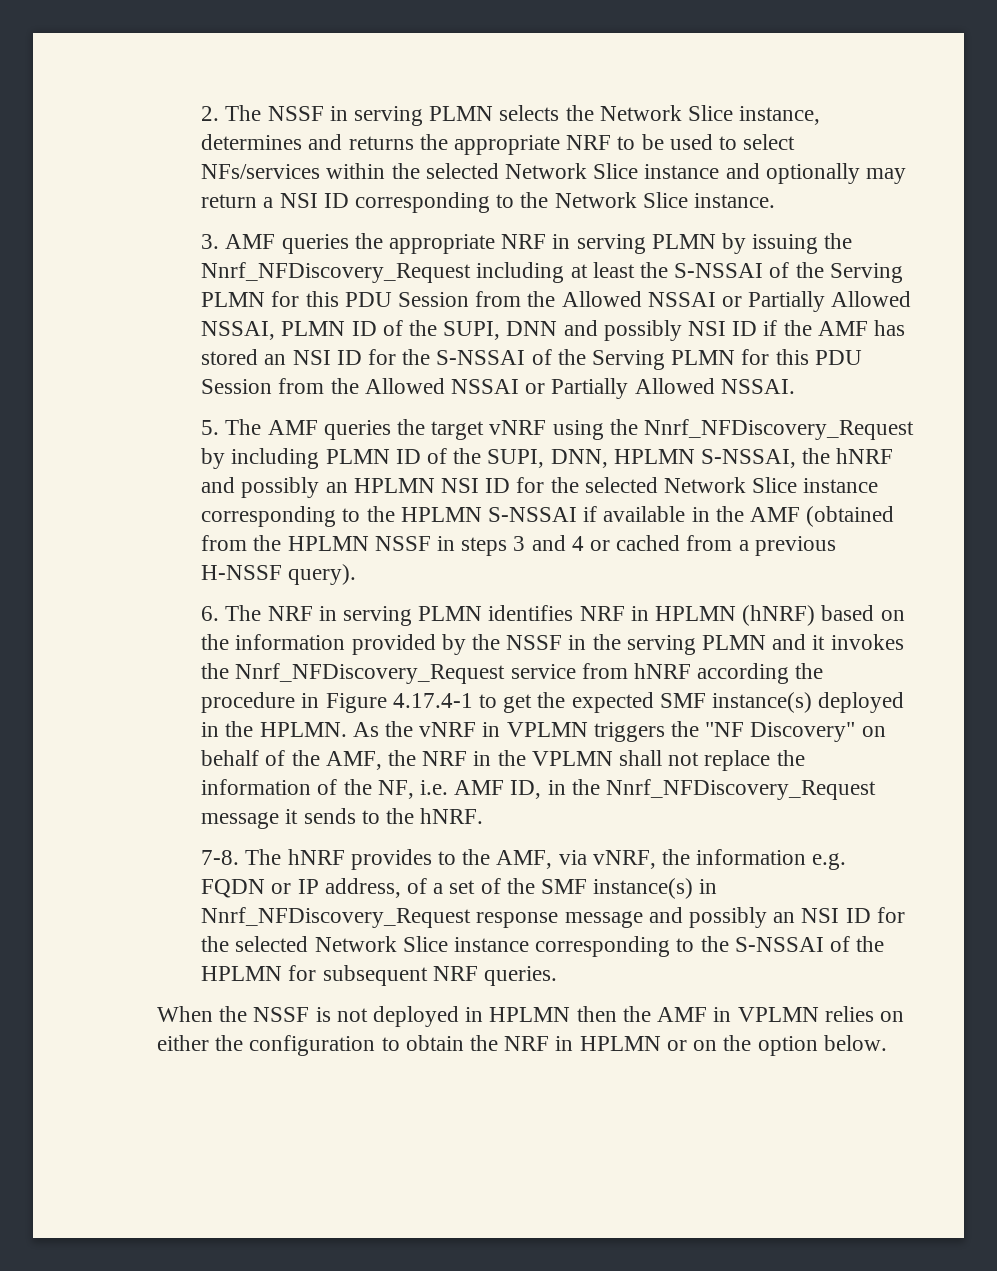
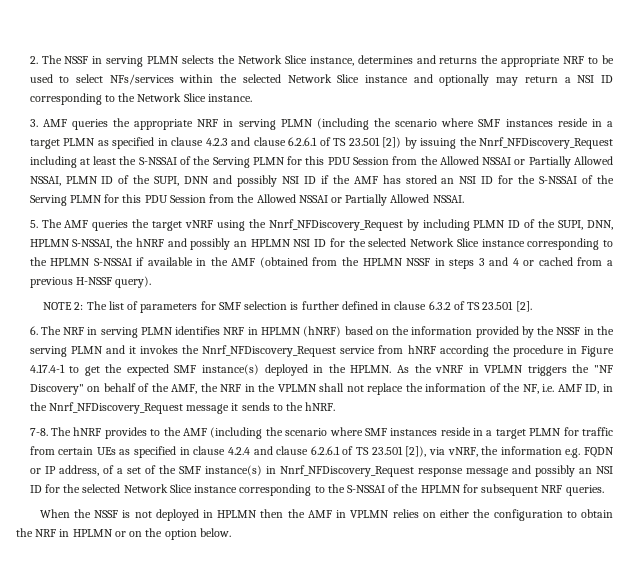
- 3. AMF queries the appropriate NRF in serving PLMN by issuing the Nnrf_NFDiscovery_Request including at least the S-NSSAI of the Serving PLMN for this PDU Session from the Allowed NSSAI or Partially Allowed NSSAI, PLMN ID of the SUPI, DNN and possibly NSI ID if the AMF has stored an NSI ID for the S-NSSAI of the Serving PLMN for this PDU Session from the Allowed NSSAI or Partially Allowed NSSAI.
+ 3. AMF queries the appropriate NRF in serving PLMN (including the scenario where SMF instances reside in a target PLMN as specified in clause 4.2.3 and clause 6.2.6.1 of TS 23.501 [2]) by issuing the Nnrf_NFDiscovery_Request including at least the S-NSSAI of the Serving PLMN for this PDU Session from the Allowed NSSAI or Partially Allowed NSSAI, PLMN ID of the SUPI, DNN and possibly NSI ID if the AMF has stored an NSI ID for the S-NSSAI of the Serving PLMN for this PDU Session from the Allowed NSSAI or Partially Allowed NSSAI.
+ NOTE 2: The list of parameters for SMF selection is further defined in clause 6.3.2 of TS 23.501 [2].
- The hNRF provides to the AMF, via vNRF, the information e.g. FQDN or IP address, of a set of the SMF instance(s) in Nnrf_NFDiscovery_Request response message and possibly an NSI ID for the selected Network Slice instance corresponding to the S-NSSAI of the HPLMN for subsequent NRF queries.
+ The hNRF provides to the AMF (including the scenario where SMF instances reside in a target PLMN for traffic from certain UEs as specified in clause 4.2.4 and clause 6.2.6.1 of TS 23.501 [2]), via vNRF, the information e.g. FQDN or IP address, of a set of the SMF instance(s) in Nnrf_NFDiscovery_Request response message and possibly an NSI ID for the selected Network Slice instance corresponding to the S-NSSAI of the HPLMN for subsequent NRF queries.

